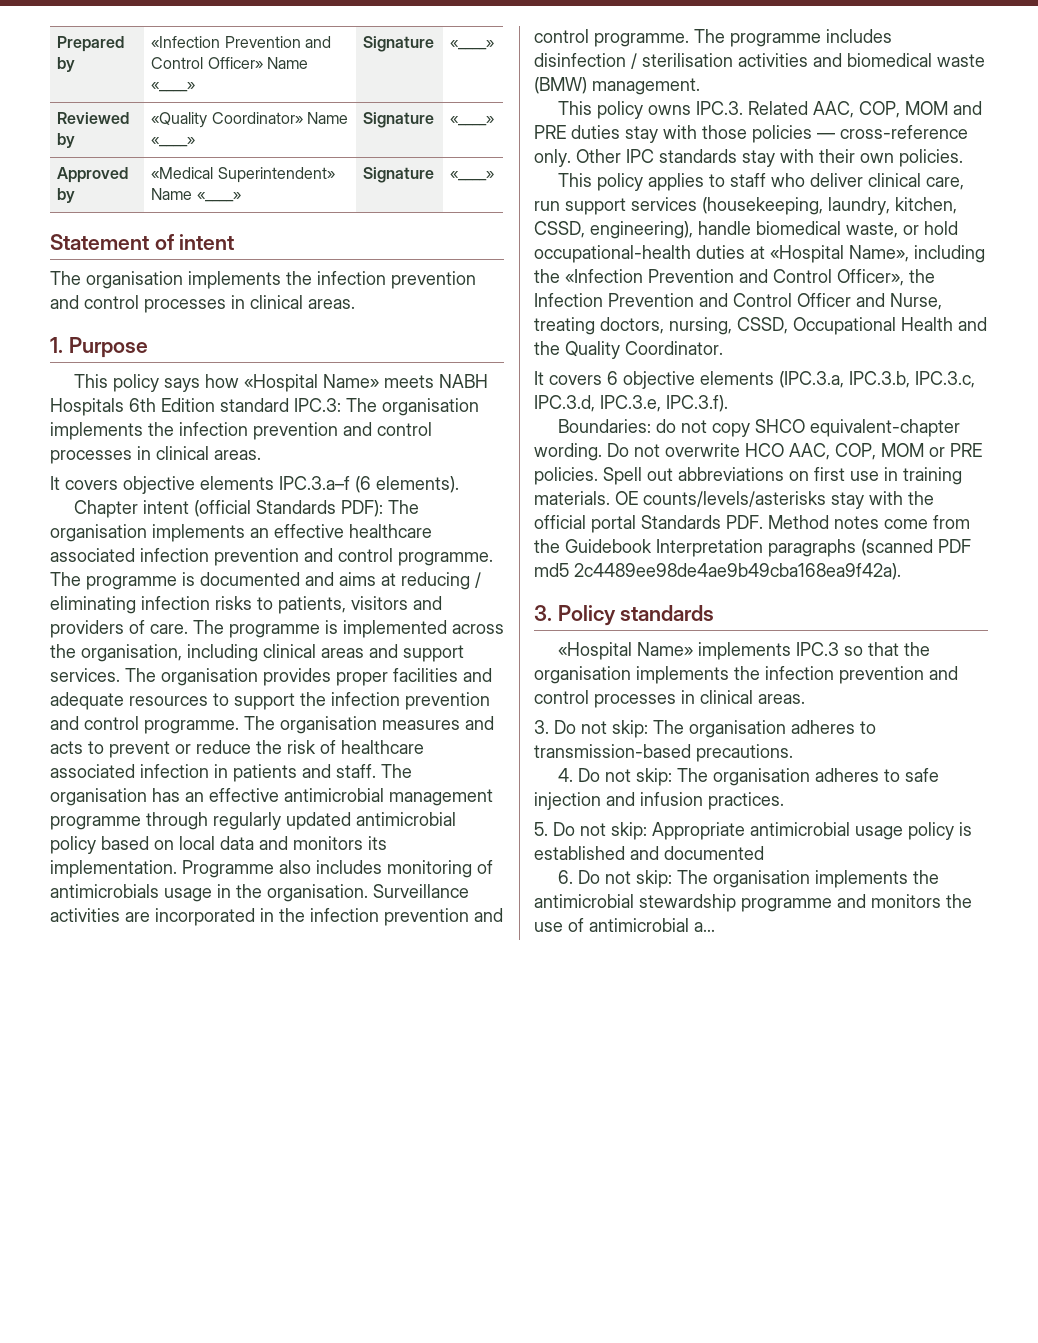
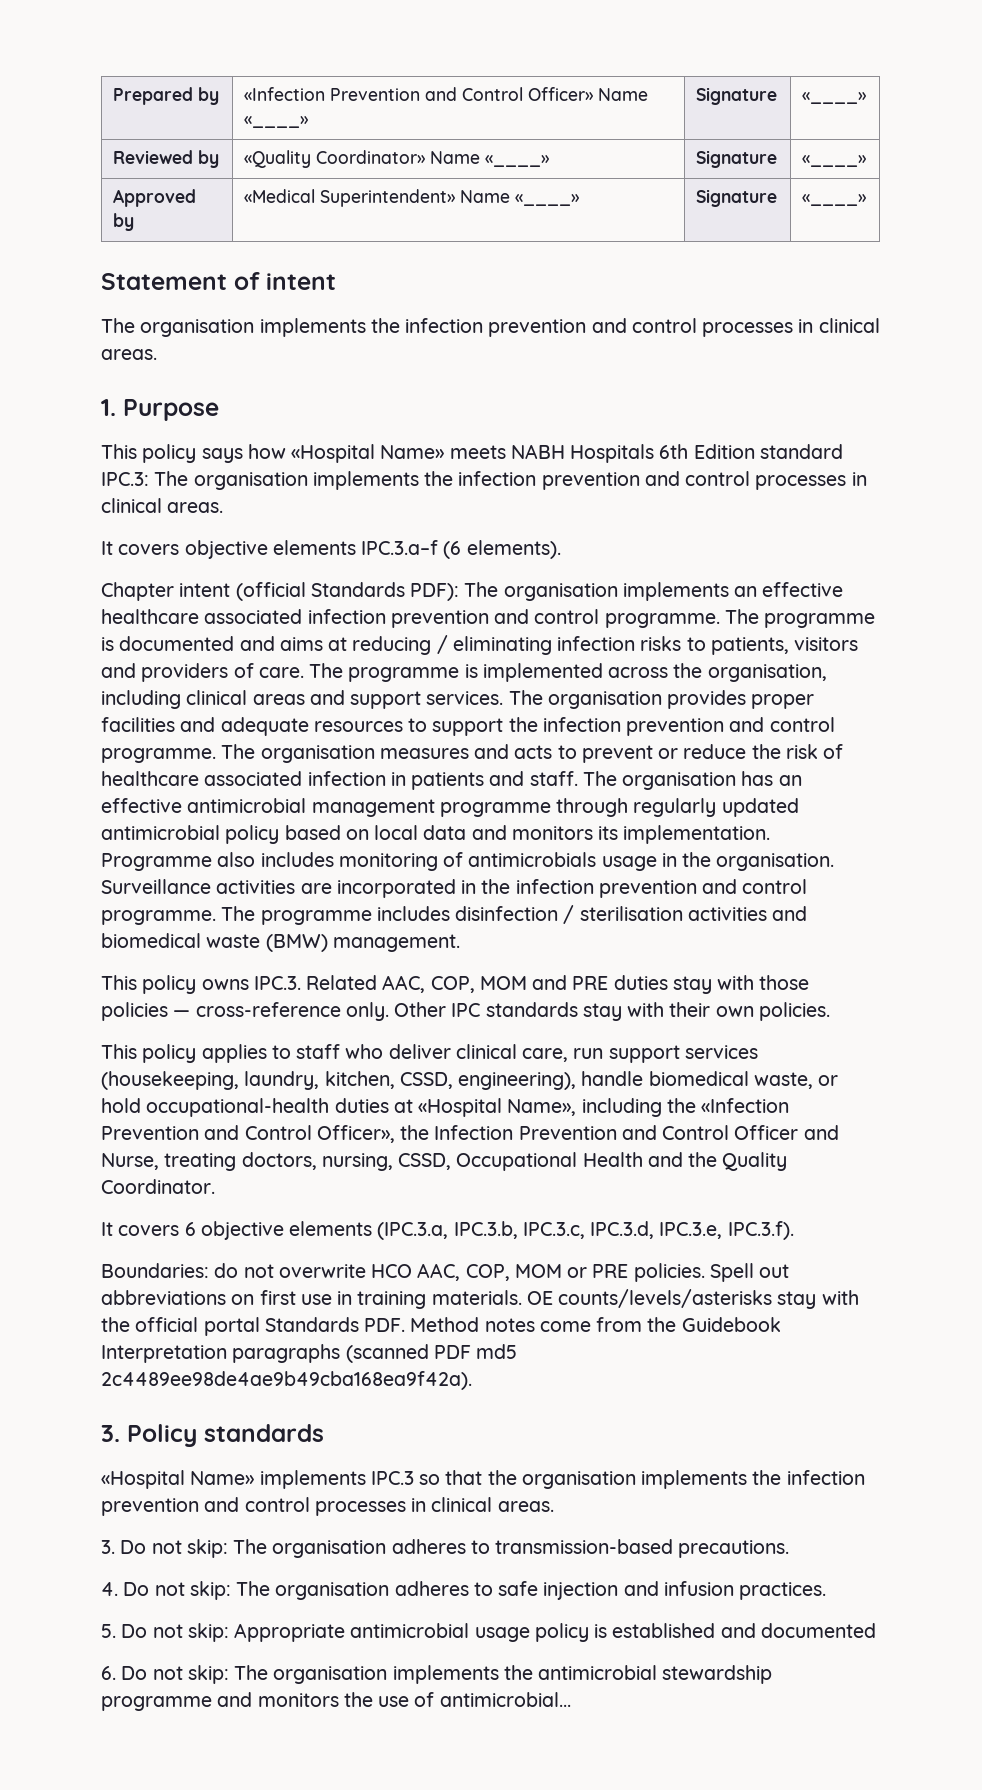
- Boundaries: do not copy SHCO equivalent-chapter wording. Do not overwrite HCO AAC, COP, MOM or PRE policies.
+ Boundaries: do not overwrite HCO AAC, COP, MOM or PRE policies.
- 6. Do not skip: The organisation implements the antimicrobial stewardship programme and monitors the use of antimicrobial a...
+ 6. Do not skip: The organisation implements the antimicrobial stewardship programme and monitors the use of antimicrobial...

